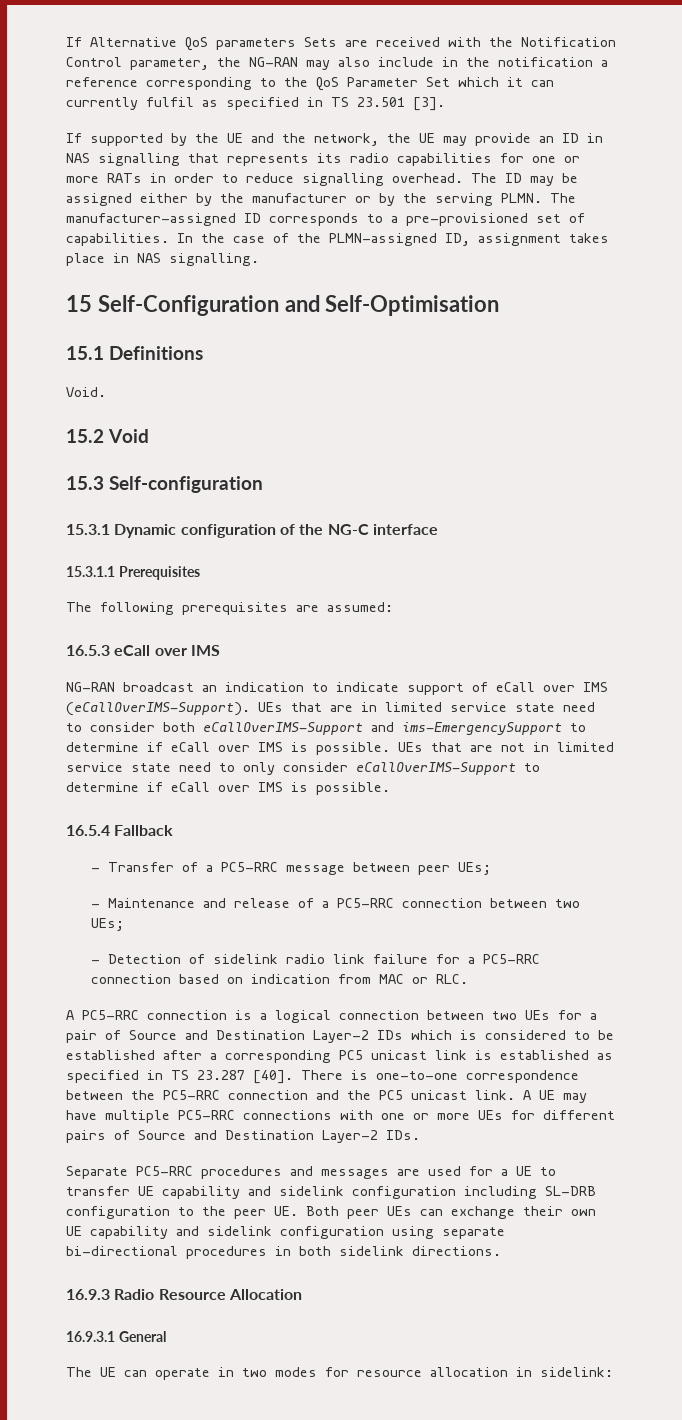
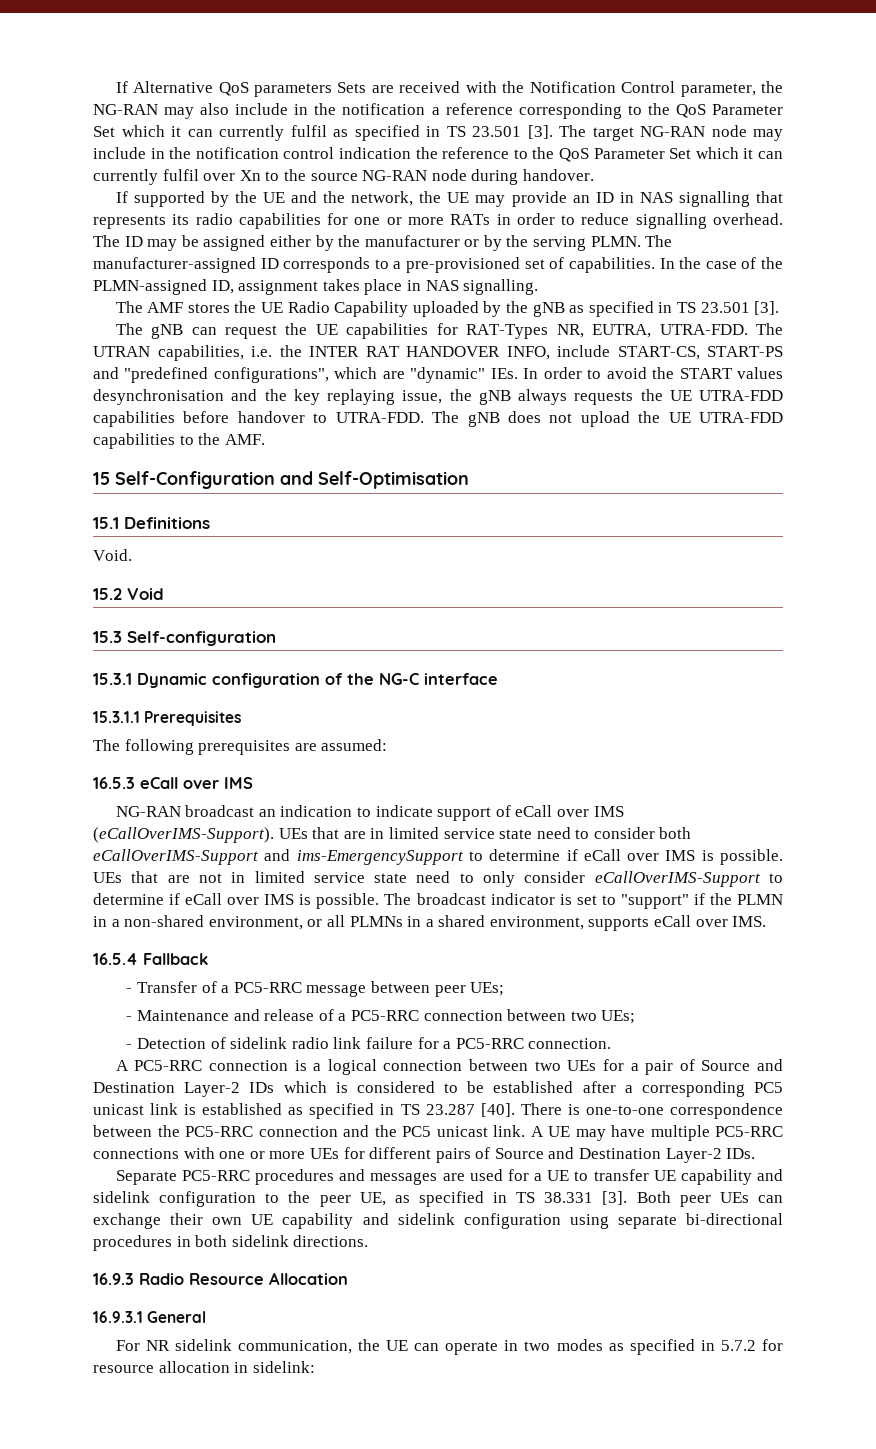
+ The target NG-RAN node may include in the notification control indication the reference to the QoS Parameter Set which it can currently fulfil over Xn to the source NG-RAN node during handover.
+ The AMF stores the UE Radio Capability uploaded by the gNB as specified in TS 23.501 [3].
+ The gNB can request the UE capabilities for RAT-Types NR, EUTRA, UTRA-FDD. The UTRAN capabilities, i.e. the INTER RAT HANDOVER INFO, include START-CS, START-PS and "predefined configurations", which are "dynamic" IEs. In order to avoid the START values desynchronisation and the key replaying issue, the gNB always requests the UE UTRA-FDD capabilities before handover to UTRA-FDD. The gNB does not upload the UE UTRA-FDD capabilities to the AMF.
+ The broadcast indicator is set to "support" if the PLMN in a non-shared environment, or all PLMNs in a shared environment, supports eCall over IMS.
- - Detection of sidelink radio link failure for a PC5-RRC connection based on indication from MAC or RLC.
+ - Detection of sidelink radio link failure for a PC5-RRC connection.
- Separate PC5-RRC procedures and messages are used for a UE to transfer UE capability and sidelink configuration including SL-DRB configuration to the peer UE. Both peer UEs can exchange their own UE capability and sidelink configuration using separate bi-directional procedures in both sidelink directions.
+ Separate PC5-RRC procedures and messages are used for a UE to transfer UE capability and sidelink configuration to the peer UE, as specified in TS 38.331 [3]. Both peer UEs can exchange their own UE capability and sidelink configuration using separate bi-directional procedures in both sidelink directions.
- The UE can operate in two modes for resource allocation in sidelink:
+ For NR sidelink communication, the UE can operate in two modes as specified in 5.7.2 for resource allocation in sidelink:

